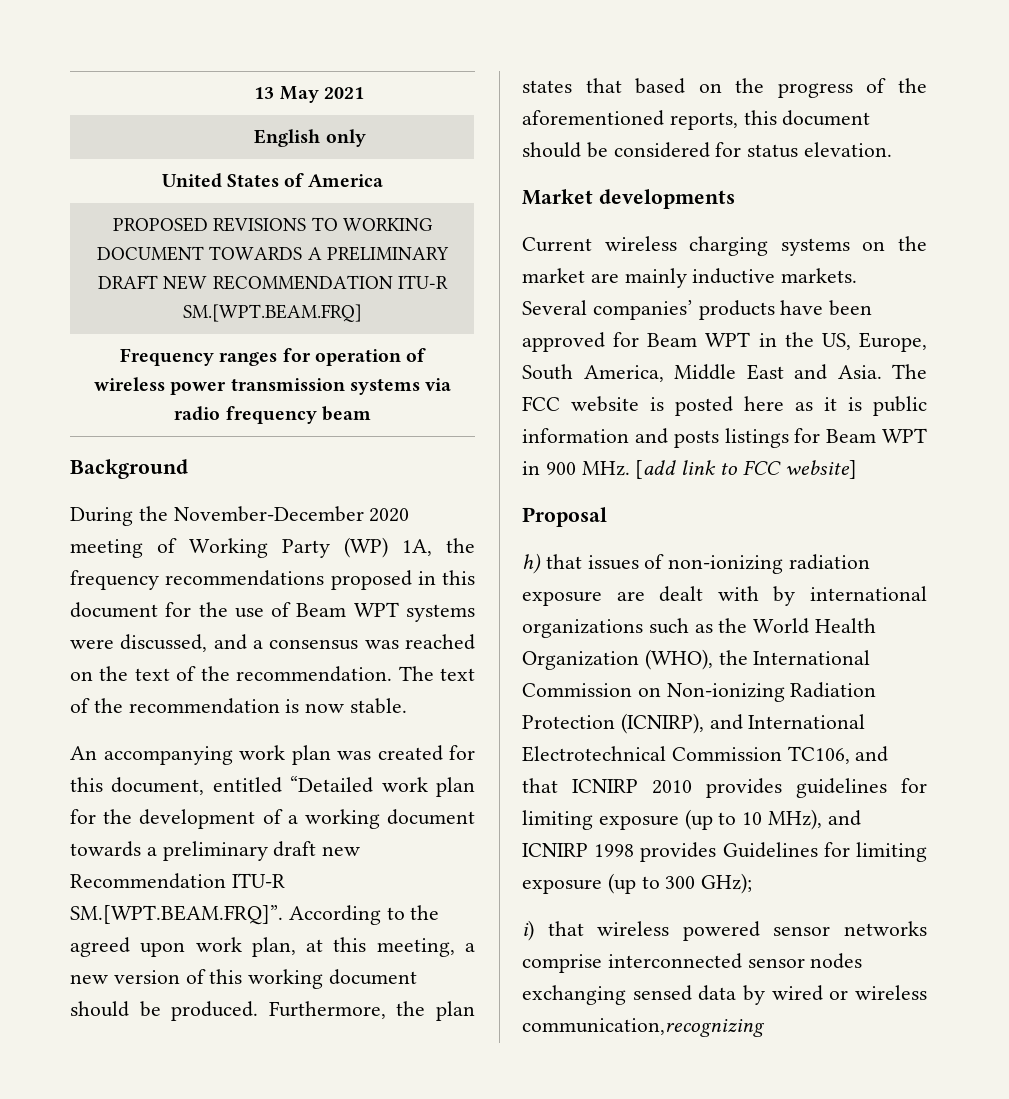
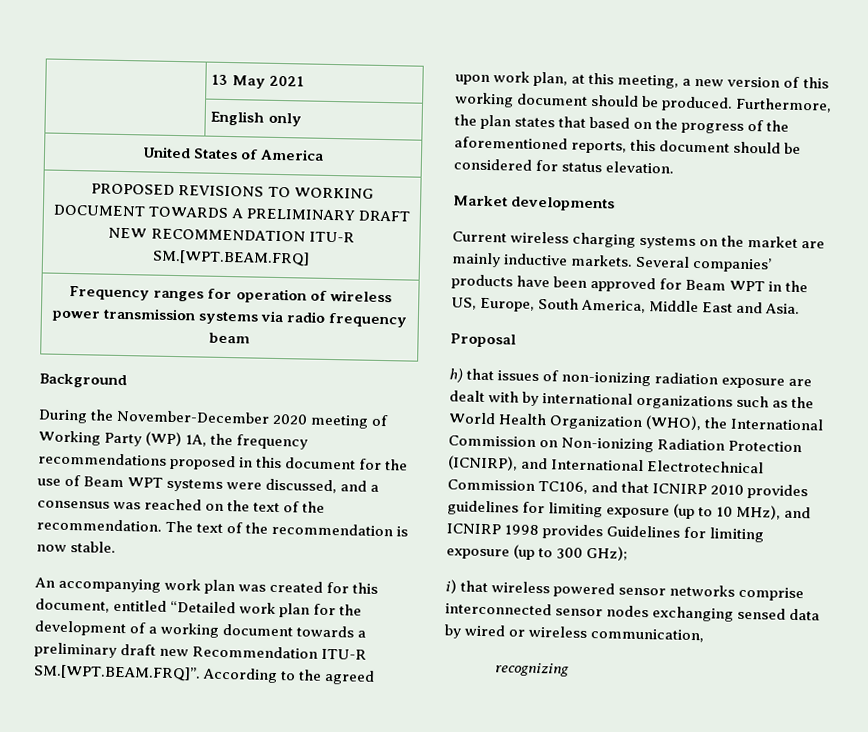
- The FCC website is posted here as it is public information and posts listings for Beam WPT in 900 MHz. [add link to FCC website]
- i) that wireless powered sensor networks comprise interconnected sensor nodes exchanging sensed data by wired or wireless communication,recognizing
+ i) that wireless powered sensor networks comprise interconnected sensor nodes exchanging sensed data by wired or wireless communication,
+ recognizing

